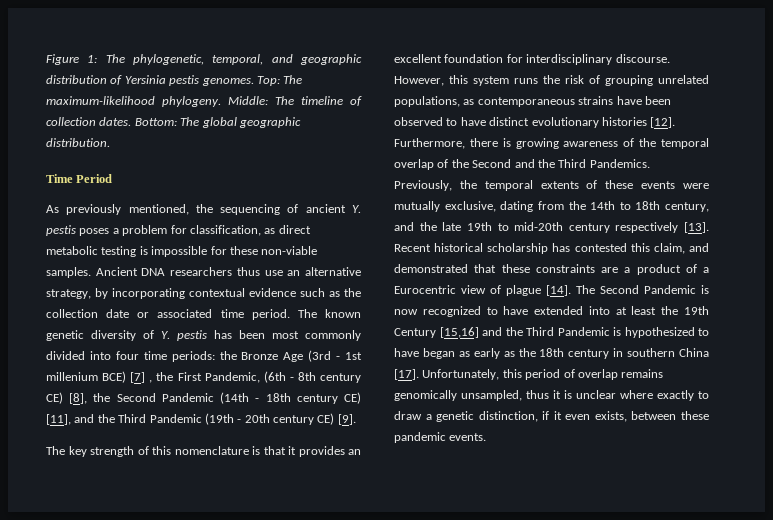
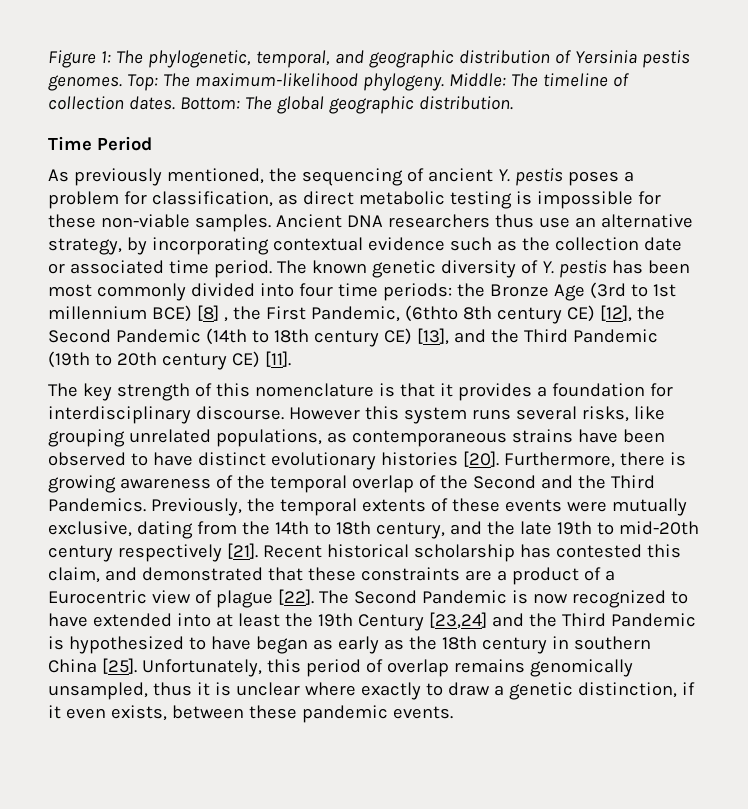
- The known genetic diversity of Y. pestis has been most commonly divided into four time periods: the Bronze Age (3rd - 1st millenium BCE) [7] , the First Pandemic, (6th - 8th century CE) [8], the Second Pandemic (14th - 18th century CE) [11], and the Third Pandemic (19th - 20th century CE) [9].
+ The known genetic diversity of Y. pestis has been most commonly divided into four time periods: the Bronze Age (3rd to 1st millennium BCE) [8] , the First Pandemic, (6thto 8th century CE) [12], the Second Pandemic (14th to 18th century CE) [13], and the Third Pandemic (19th to 20th century CE) [11].
- The key strength of this nomenclature is that it provides an excellent foundation for interdisciplinary discourse.
+ The key strength of this nomenclature is that it provides a foundation for interdisciplinary discourse.
- However, this system runs the risk of grouping unrelated populations, as contemporaneous strains have been observed to have distinct evolutionary histories [12].
+ However this system runs several risks, like grouping unrelated populations, as contemporaneous strains have been observed to have distinct evolutionary histories [20].
- Previously, the temporal extents of these events were mutually exclusive, dating from the 14th to 18th century, and the late 19th to mid-20th century respectively [13].
+ Previously, the temporal extents of these events were mutually exclusive, dating from the 14th to 18th century, and the late 19th to mid-20th century respectively [21].
- Recent historical scholarship has contested this claim, and demonstrated that these constraints are a product of a Eurocentric view of plague [14].
+ Recent historical scholarship has contested this claim, and demonstrated that these constraints are a product of a Eurocentric view of plague [22].
- The Second Pandemic is now recognized to have extended into at least the 19th Century [15,16] and the Third Pandemic is hypothesized to have began as early as the 18th century in southern China [17].
+ The Second Pandemic is now recognized to have extended into at least the 19th Century [23,24] and the Third Pandemic is hypothesized to have began as early as the 18th century in southern China [25].

